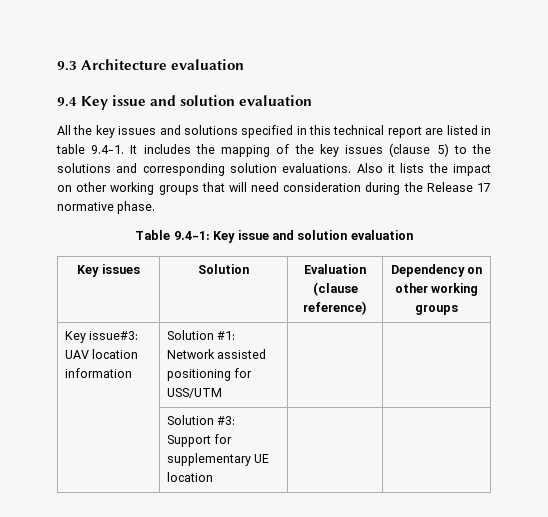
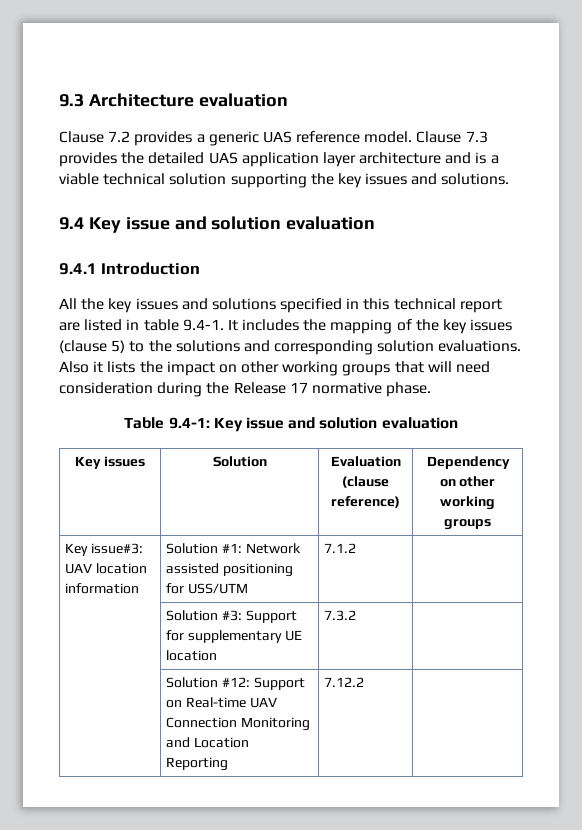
+ Clause 7.2 provides a generic UAS reference model. Clause 7.3 provides the detailed UAS application layer architecture and is a viable technical solution supporting the key issues and solutions.
+ 9.4.1 Introduction
- Key issue#3: UAV location information | Solution #1: Network assisted positioning for USS/UTM | |
+ Key issue#3: UAV location information | Solution #1: Network assisted positioning for USS/UTM | 7.1.2 |
- | Solution #3: Support for supplementary UE location | |
+ | Solution #3: Support for supplementary UE location | 7.3.2 |
+ | Solution #12: Support on Real-time UAV Connection Monitoring and Location Reporting | 7.12.2 |

